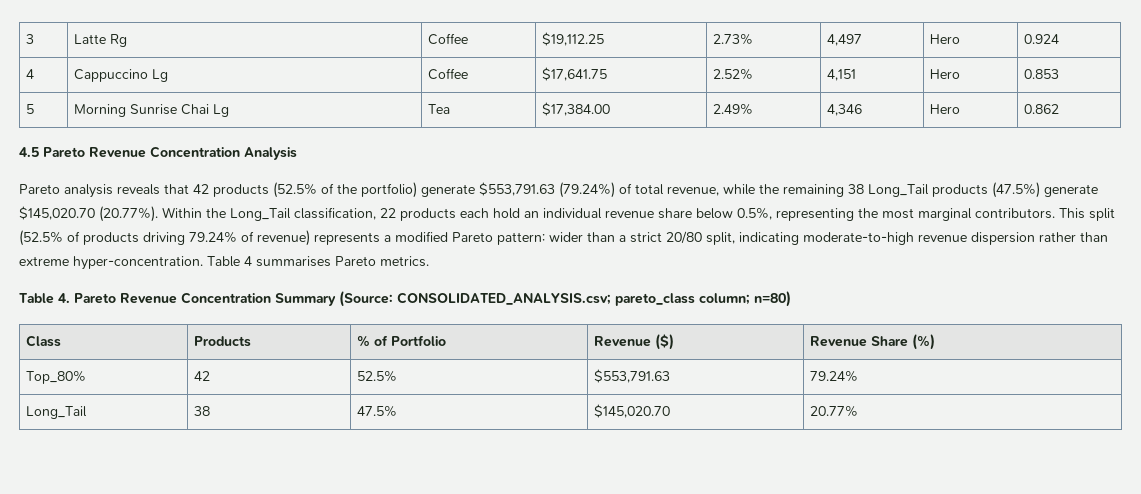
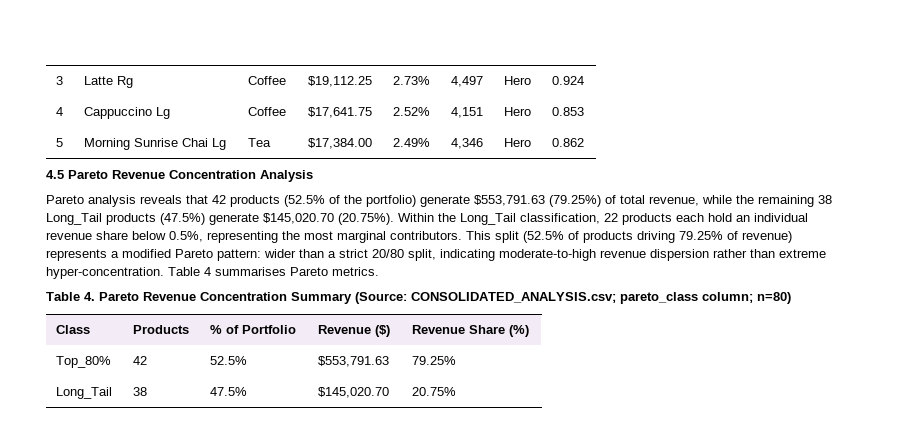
- Pareto analysis reveals that 42 products (52.5% of the portfolio) generate $553,791.63 (79.24%) of total revenue, while the remaining 38 Long_Tail products (47.5%) generate $145,020.70 (20.77%). Within the Long_Tail classification, 22 products each hold an individual revenue share below 0.5%, representing the most marginal contributors.
+ Pareto analysis reveals that 42 products (52.5% of the portfolio) generate $553,791.63 (79.25%) of total revenue, while the remaining 38 Long_Tail products (47.5%) generate $145,020.70 (20.75%). Within the Long_Tail classification, 22 products each hold an individual revenue share below 0.5%, representing the most marginal contributors.
- This split (52.5% of products driving 79.24% of revenue) represents a modified Pareto pattern: wider than a strict 20/80 split, indicating moderate-to-high revenue dispersion rather than extreme hyper-concentration.
+ This split (52.5% of products driving 79.25% of revenue) represents a modified Pareto pattern: wider than a strict 20/80 split, indicating moderate-to-high revenue dispersion rather than extreme hyper-concentration.
- Top_80% | 42 | 52.5% | $553,791.63 | 79.24%
+ Top_80% | 42 | 52.5% | $553,791.63 | 79.25%
- Long_Tail | 38 | 47.5% | $145,020.70 | 20.77%
+ Long_Tail | 38 | 47.5% | $145,020.70 | 20.75%

